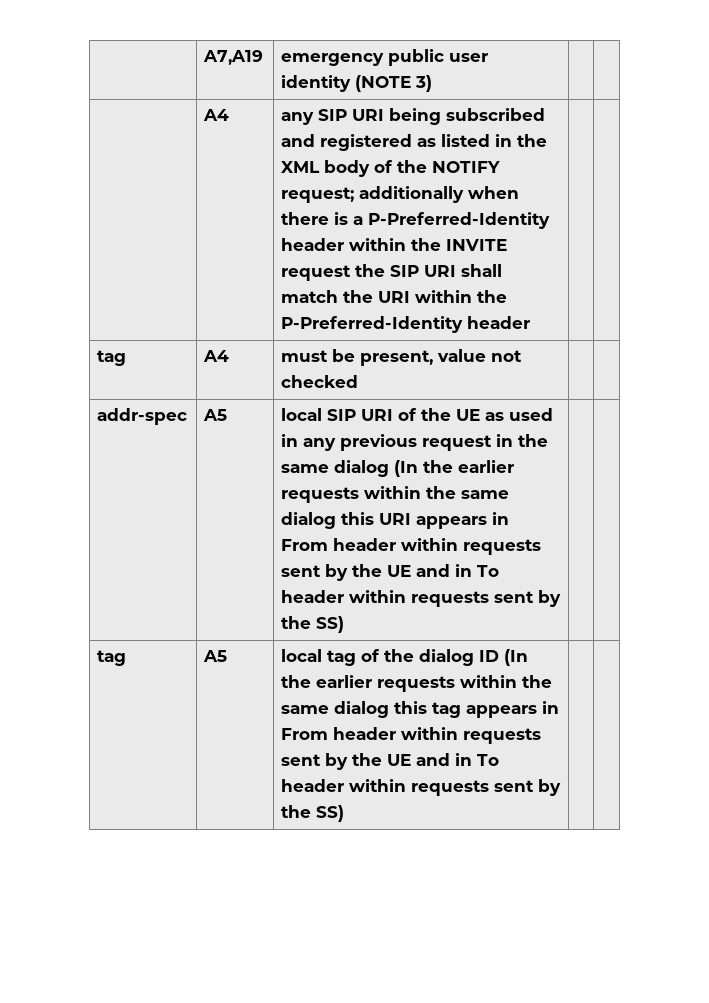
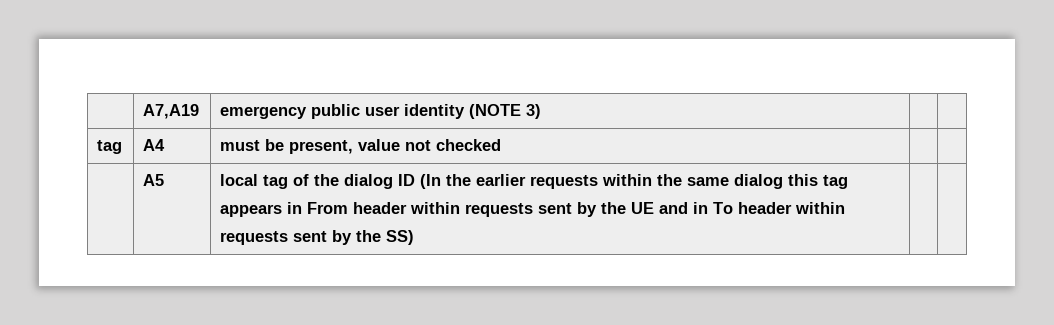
- | A4 | any SIP URI being subscribed and registered as listed in the XML body of the NOTIFY request; additionally when there is a P-Preferred-Identity header within the INVITE request the SIP URI shall match the URI within the P-Preferred-Identity header | |
- addr-spec | A5 | local SIP URI of the UE as used in any previous request in the same dialog (In the earlier requests within the same dialog this URI appears in From header within requests sent by the UE and in To header within requests sent by the SS) | |
- tag | A5 | local tag of the dialog ID (In the earlier requests within the same dialog this tag appears in From header within requests sent by the UE and in To header within requests sent by the SS) | |
+ A5 | local tag of the dialog ID (In the earlier requests within the same dialog this tag appears in From header within requests sent by the UE and in To header within requests sent by the SS)

